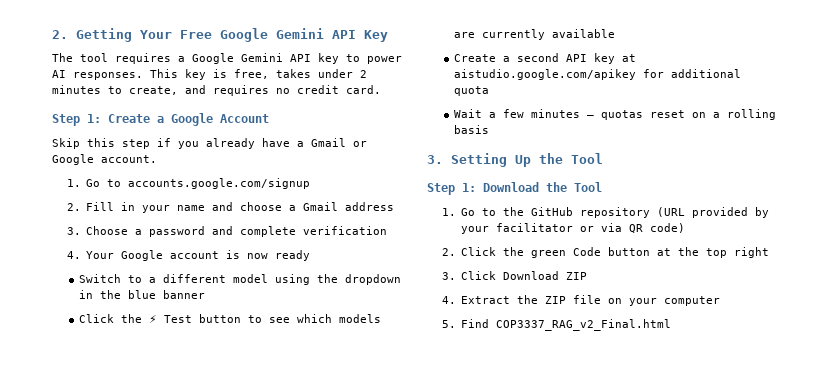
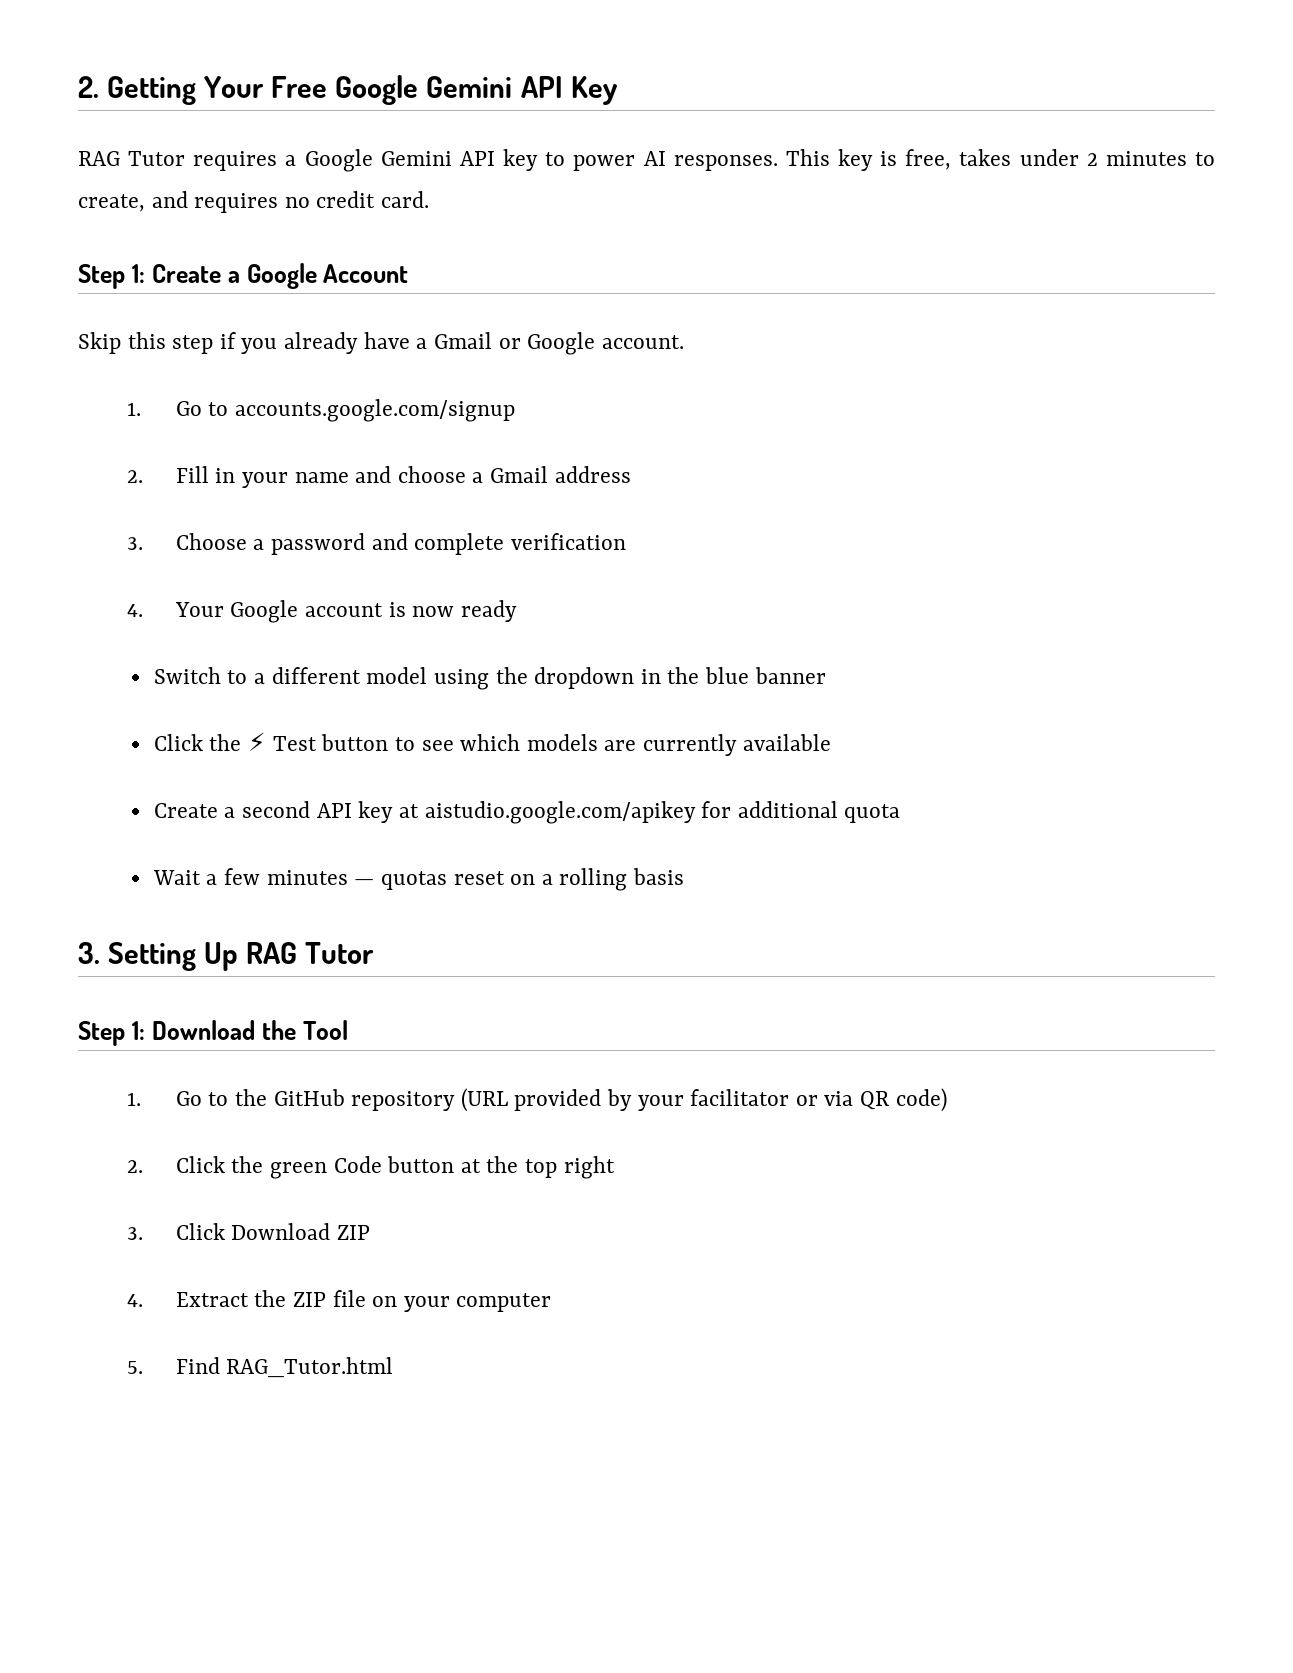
- The tool requires a Google Gemini API key to power AI responses.
+ RAG Tutor requires a Google Gemini API key to power AI responses.
- 3. Setting Up the Tool
+ 3. Setting Up RAG Tutor
- 5. Find COP3337_RAG_v2_Final.html
+ 5. Find RAG_Tutor.html

